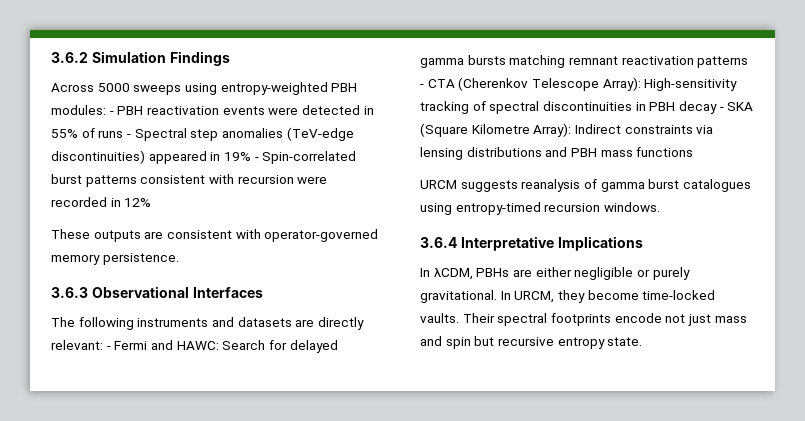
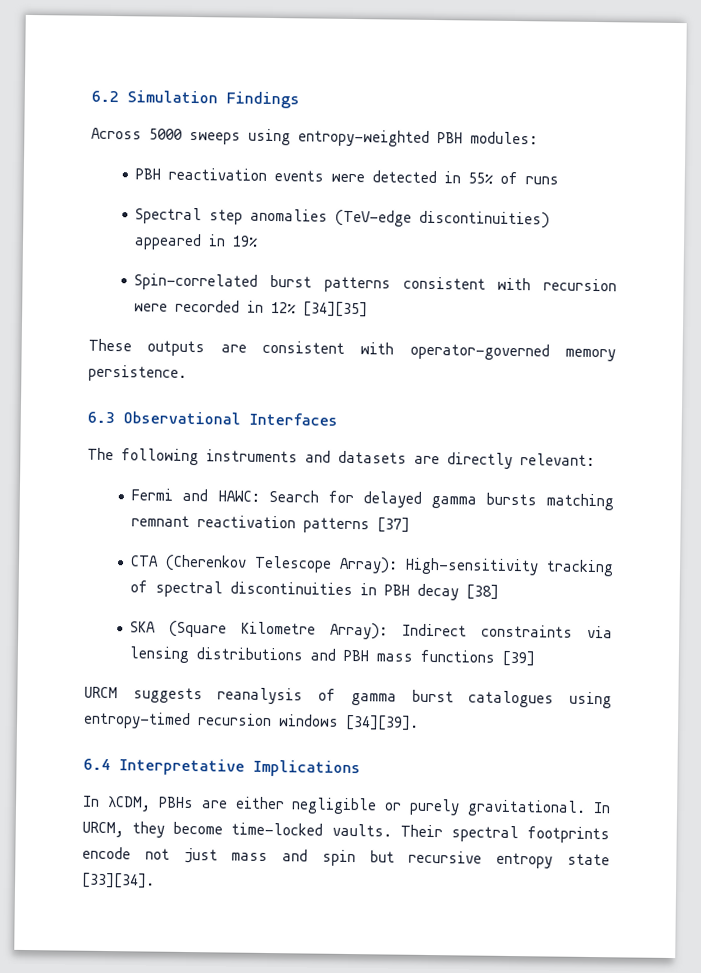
- 3.6.2 Simulation Findings
+ 6.2 Simulation Findings
- Across 5000 sweeps using entropy-weighted PBH modules: - PBH reactivation events were detected in 55% of runs - Spectral step anomalies (TeV-edge discontinuities) appeared in 19% - Spin-correlated burst patterns consistent with recursion were recorded in 12%
+ Across 5000 sweeps using entropy-weighted PBH modules:
+ PBH reactivation events were detected in 55% of runs
+ Spectral step anomalies (TeV-edge discontinuities) appeared in 19%
+ Spin-correlated burst patterns consistent with recursion were recorded in 12% [34][35]
- 3.6.3 Observational Interfaces
+ 6.3 Observational Interfaces
- The following instruments and datasets are directly relevant: - Fermi and HAWC: Search for delayed gamma bursts matching remnant reactivation patterns - CTA (Cherenkov Telescope Array): High-sensitivity tracking of spectral discontinuities in PBH decay - SKA (Square Kilometre Array): Indirect constraints via lensing distributions and PBH mass functions
+ The following instruments and datasets are directly relevant:
+ Fermi and HAWC: Search for delayed gamma bursts matching remnant reactivation patterns [37]
+ CTA (Cherenkov Telescope Array): High-sensitivity tracking of spectral discontinuities in PBH decay [38]
+ SKA (Square Kilometre Array): Indirect constraints via lensing distributions and PBH mass functions [39]
- URCM suggests reanalysis of gamma burst catalogues using entropy-timed recursion windows.
- 3.6.4 Interpretative Implications
+ URCM suggests reanalysis of gamma burst catalogues using entropy-timed recursion windows [34][39].
+ 6.4 Interpretative Implications
- Their spectral footprints encode not just mass and spin but recursive entropy state.
+ Their spectral footprints encode not just mass and spin but recursive entropy state [33][34].

